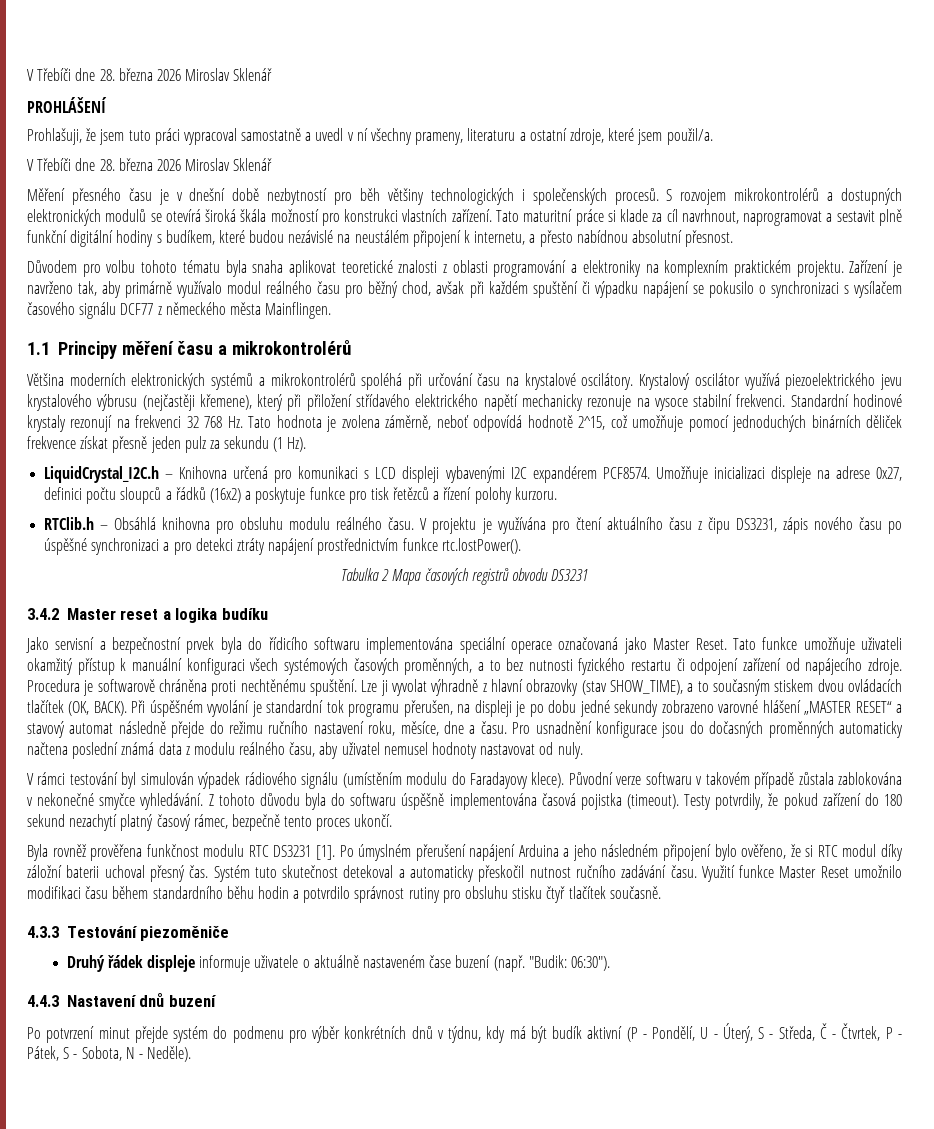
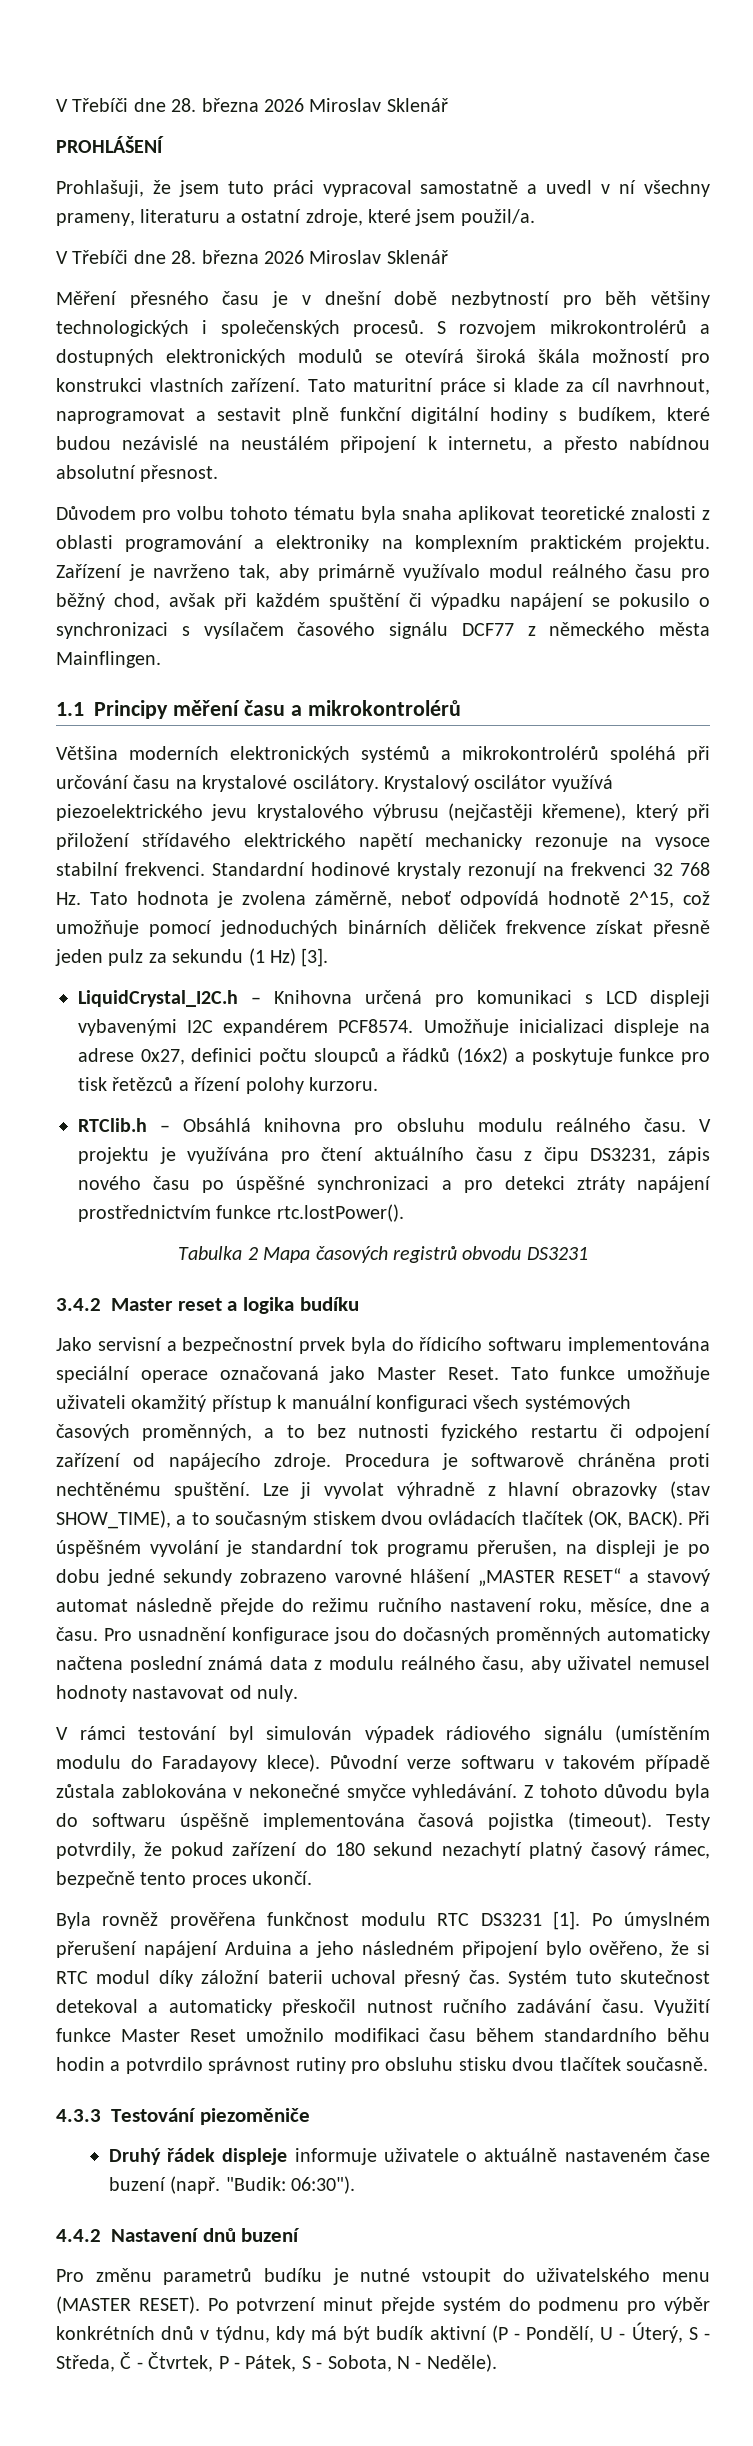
- Standardní hodinové krystaly rezonují na frekvenci 32 768 Hz. Tato hodnota je zvolena záměrně, neboť odpovídá hodnotě 2^15, což umožňuje pomocí jednoduchých binárních děliček frekvence získat přesně jeden pulz za sekundu (1 Hz).
+ Standardní hodinové krystaly rezonují na frekvenci 32 768 Hz. Tato hodnota je zvolena záměrně, neboť odpovídá hodnotě 2^15, což umožňuje pomocí jednoduchých binárních děliček frekvence získat přesně jeden pulz za sekundu (1 Hz) [3].
- Využití funkce Master Reset umožnilo modifikaci času během standardního běhu hodin a potvrdilo správnost rutiny pro obsluhu stisku čtyř tlačítek současně.
+ Využití funkce Master Reset umožnilo modifikaci času během standardního běhu hodin a potvrdilo správnost rutiny pro obsluhu stisku dvou tlačítek současně.
- 4.4.3 Nastavení dnů buzení
+ 4.4.2 Nastavení dnů buzení
+ Pro změnu parametrů budíku je nutné vstoupit do uživatelského menu (MASTER RESET).

